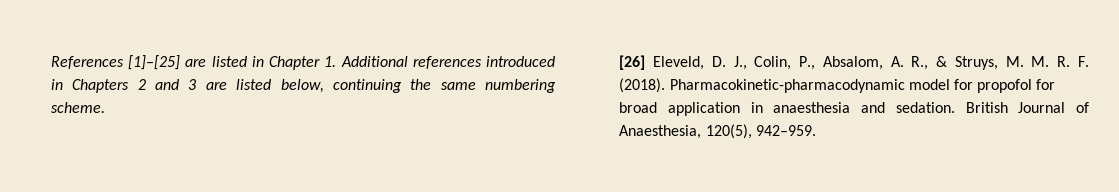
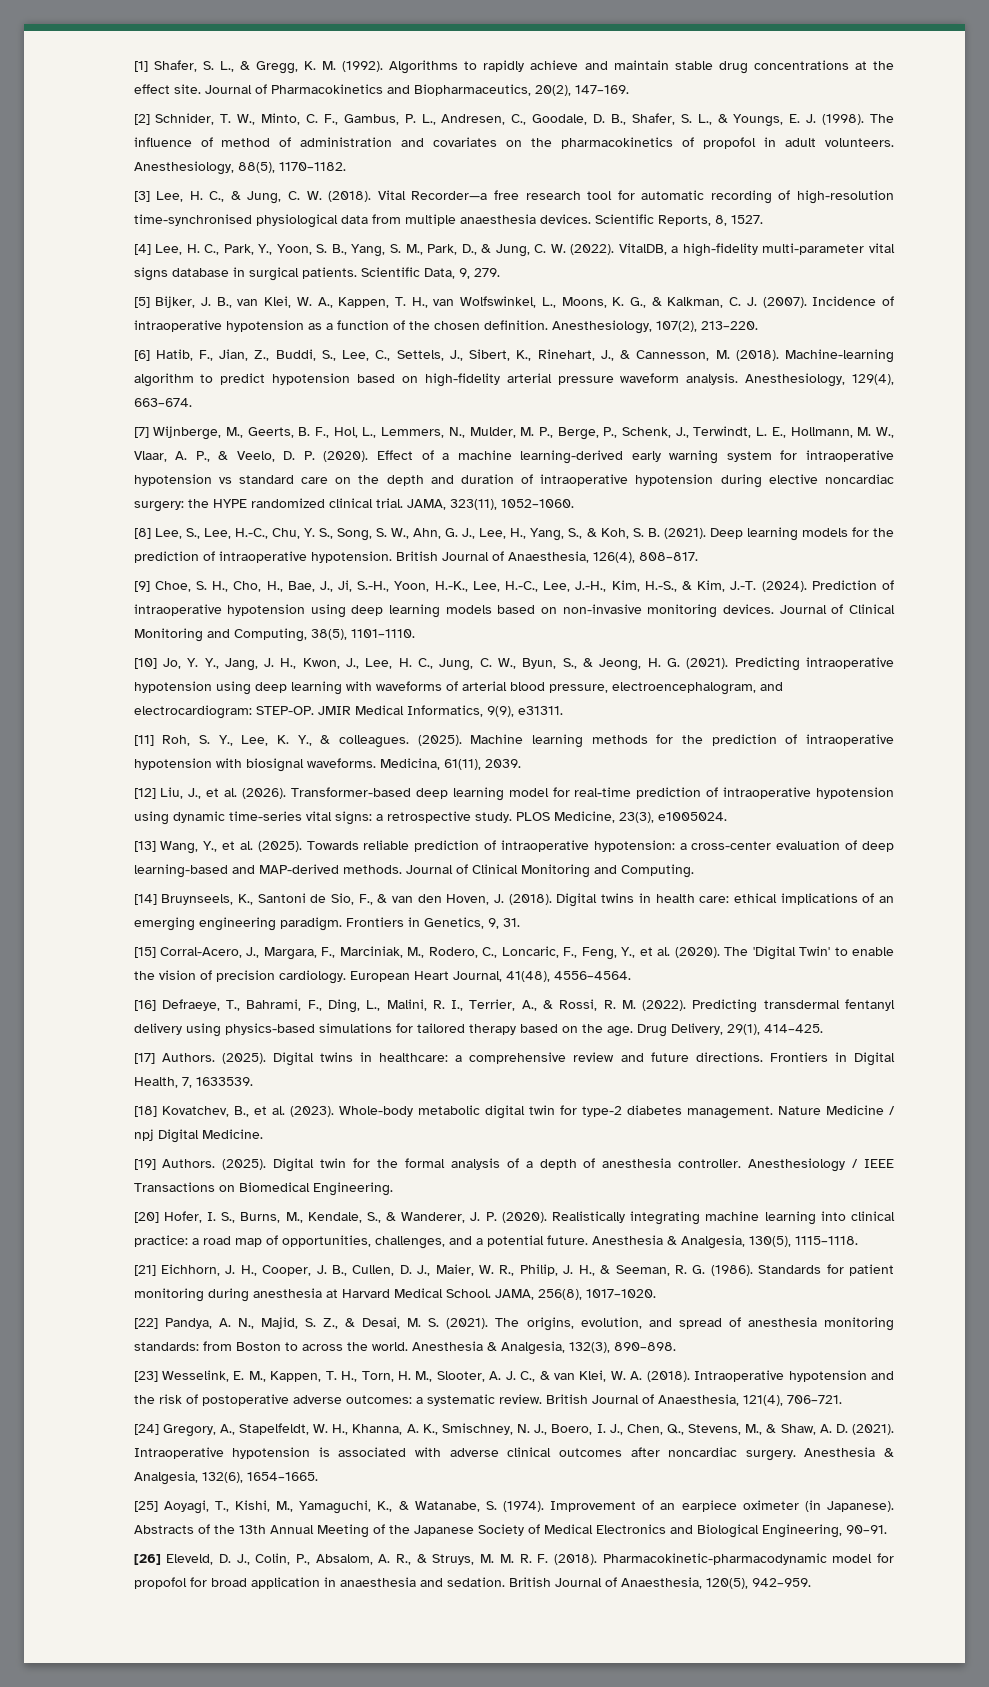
- References [1]–[25] are listed in Chapter 1. Additional references introduced in Chapters 2 and 3 are listed below, continuing the same numbering scheme.
+ [1] Shafer, S. L., & Gregg, K. M. (1992). Algorithms to rapidly achieve and maintain stable drug concentrations at the effect site. Journal of Pharmacokinetics and Biopharmaceutics, 20(2), 147–169.
+ [2] Schnider, T. W., Minto, C. F., Gambus, P. L., Andresen, C., Goodale, D. B., Shafer, S. L., & Youngs, E. J. (1998). The influence of method of administration and covariates on the pharmacokinetics of propofol in adult volunteers. Anesthesiology, 88(5), 1170–1182.
+ [3] Lee, H. C., & Jung, C. W. (2018). Vital Recorder—a free research tool for automatic recording of high-resolution time-synchronised physiological data from multiple anaesthesia devices. Scientific Reports, 8, 1527.
+ [4] Lee, H. C., Park, Y., Yoon, S. B., Yang, S. M., Park, D., & Jung, C. W. (2022). VitalDB, a high-fidelity multi-parameter vital signs database in surgical patients. Scientific Data, 9, 279.
+ [5] Bijker, J. B., van Klei, W. A., Kappen, T. H., van Wolfswinkel, L., Moons, K. G., & Kalkman, C. J. (2007). Incidence of intraoperative hypotension as a function of the chosen definition. Anesthesiology, 107(2), 213–220.
+ [6] Hatib, F., Jian, Z., Buddi, S., Lee, C., Settels, J., Sibert, K., Rinehart, J., & Cannesson, M. (2018). Machine-learning algorithm to predict hypotension based on high-fidelity arterial pressure waveform analysis. Anesthesiology, 129(4), 663–674.
+ [7] Wijnberge, M., Geerts, B. F., Hol, L., Lemmers, N., Mulder, M. P., Berge, P., Schenk, J., Terwindt, L. E., Hollmann, M. W., Vlaar, A. P., & Veelo, D. P. (2020). Effect of a machine learning-derived early warning system for intraoperative hypotension vs standard care on the depth and duration of intraoperative hypotension during elective noncardiac surgery: the HYPE randomized clinical trial. JAMA, 323(11), 1052–1060.
+ [8] Lee, S., Lee, H.-C., Chu, Y. S., Song, S. W., Ahn, G. J., Lee, H., Yang, S., & Koh, S. B. (2021). Deep learning models for the prediction of intraoperative hypotension. British Journal of Anaesthesia, 126(4), 808–817.
+ [9] Choe, S. H., Cho, H., Bae, J., Ji, S.-H., Yoon, H.-K., Lee, H.-C., Lee, J.-H., Kim, H.-S., & Kim, J.-T. (2024). Prediction of intraoperative hypotension using deep learning models based on non-invasive monitoring devices. Journal of Clinical Monitoring and Computing, 38(5), 1101–1110.
+ [10] Jo, Y. Y., Jang, J. H., Kwon, J., Lee, H. C., Jung, C. W., Byun, S., & Jeong, H. G. (2021). Predicting intraoperative hypotension using deep learning with waveforms of arterial blood pressure, electroencephalogram, and electrocardiogram: STEP-OP. JMIR Medical Informatics, 9(9), e31311.
+ [11] Roh, S. Y., Lee, K. Y., & colleagues. (2025). Machine learning methods for the prediction of intraoperative hypotension with biosignal waveforms. Medicina, 61(11), 2039.
+ [12] Liu, J., et al. (2026). Transformer-based deep learning model for real-time prediction of intraoperative hypotension using dynamic time-series vital signs: a retrospective study. PLOS Medicine, 23(3), e1005024.
+ [13] Wang, Y., et al. (2025). Towards reliable prediction of intraoperative hypotension: a cross-center evaluation of deep learning-based and MAP-derived methods. Journal of Clinical Monitoring and Computing.
+ [14] Bruynseels, K., Santoni de Sio, F., & van den Hoven, J. (2018). Digital twins in health care: ethical implications of an emerging engineering paradigm. Frontiers in Genetics, 9, 31.
+ [15] Corral-Acero, J., Margara, F., Marciniak, M., Rodero, C., Loncaric, F., Feng, Y., et al. (2020). The 'Digital Twin' to enable the vision of precision cardiology. European Heart Journal, 41(48), 4556–4564.
+ [16] Defraeye, T., Bahrami, F., Ding, L., Malini, R. I., Terrier, A., & Rossi, R. M. (2022). Predicting transdermal fentanyl delivery using physics-based simulations for tailored therapy based on the age. Drug Delivery, 29(1), 414–425.
+ [17] Authors. (2025). Digital twins in healthcare: a comprehensive review and future directions. Frontiers in Digital Health, 7, 1633539.
+ [18] Kovatchev, B., et al. (2023). Whole-body metabolic digital twin for type-2 diabetes management. Nature Medicine / npj Digital Medicine.
+ [19] Authors. (2025). Digital twin for the formal analysis of a depth of anesthesia controller. Anesthesiology / IEEE Transactions on Biomedical Engineering.
+ [20] Hofer, I. S., Burns, M., Kendale, S., & Wanderer, J. P. (2020). Realistically integrating machine learning into clinical practice: a road map of opportunities, challenges, and a potential future. Anesthesia & Analgesia, 130(5), 1115–1118.
+ [21] Eichhorn, J. H., Cooper, J. B., Cullen, D. J., Maier, W. R., Philip, J. H., & Seeman, R. G. (1986). Standards for patient monitoring during anesthesia at Harvard Medical School. JAMA, 256(8), 1017–1020.
+ [22] Pandya, A. N., Majid, S. Z., & Desai, M. S. (2021). The origins, evolution, and spread of anesthesia monitoring standards: from Boston to across the world. Anesthesia & Analgesia, 132(3), 890–898.
+ [23] Wesselink, E. M., Kappen, T. H., Torn, H. M., Slooter, A. J. C., & van Klei, W. A. (2018). Intraoperative hypotension and the risk of postoperative adverse outcomes: a systematic review. British Journal of Anaesthesia, 121(4), 706–721.
+ [24] Gregory, A., Stapelfeldt, W. H., Khanna, A. K., Smischney, N. J., Boero, I. J., Chen, Q., Stevens, M., & Shaw, A. D. (2021). Intraoperative hypotension is associated with adverse clinical outcomes after noncardiac surgery. Anesthesia & Analgesia, 132(6), 1654–1665.
+ [25] Aoyagi, T., Kishi, M., Yamaguchi, K., & Watanabe, S. (1974). Improvement of an earpiece oximeter (in Japanese). Abstracts of the 13th Annual Meeting of the Japanese Society of Medical Electronics and Biological Engineering, 90–91.

